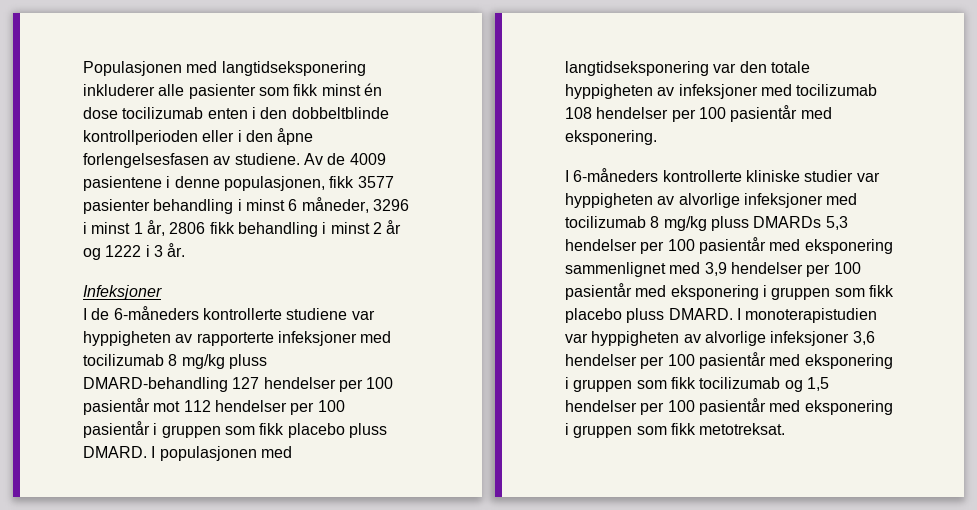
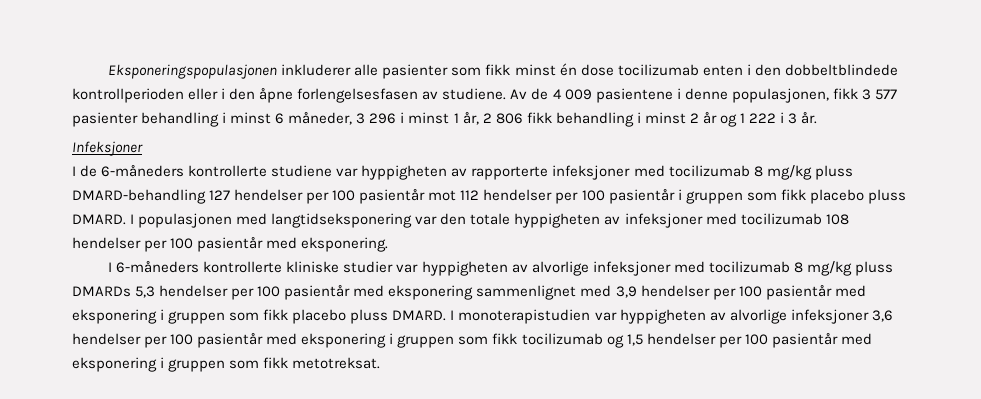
- Populasjonen med langtidseksponering inkluderer alle pasienter som fikk minst én dose tocilizumab enten i den dobbeltblinde kontrollperioden eller i den åpne forlengelsesfasen av studiene.
+ Eksponeringspopulasjonen inkluderer alle pasienter som fikk minst én dose tocilizumab enten i den dobbeltblindede kontrollperioden eller i den åpne forlengelsesfasen av studiene.
- Av de 4009 pasientene i denne populasjonen, fikk 3577 pasienter behandling i minst 6 måneder, 3296 i minst 1 år, 2806 fikk behandling i minst 2 år og 1222 i 3 år.
+ Av de 4 009 pasientene i denne populasjonen, fikk 3 577 pasienter behandling i minst 6 måneder, 3 296 i minst 1 år, 2 806 fikk behandling i minst 2 år og 1 222 i 3 år.

